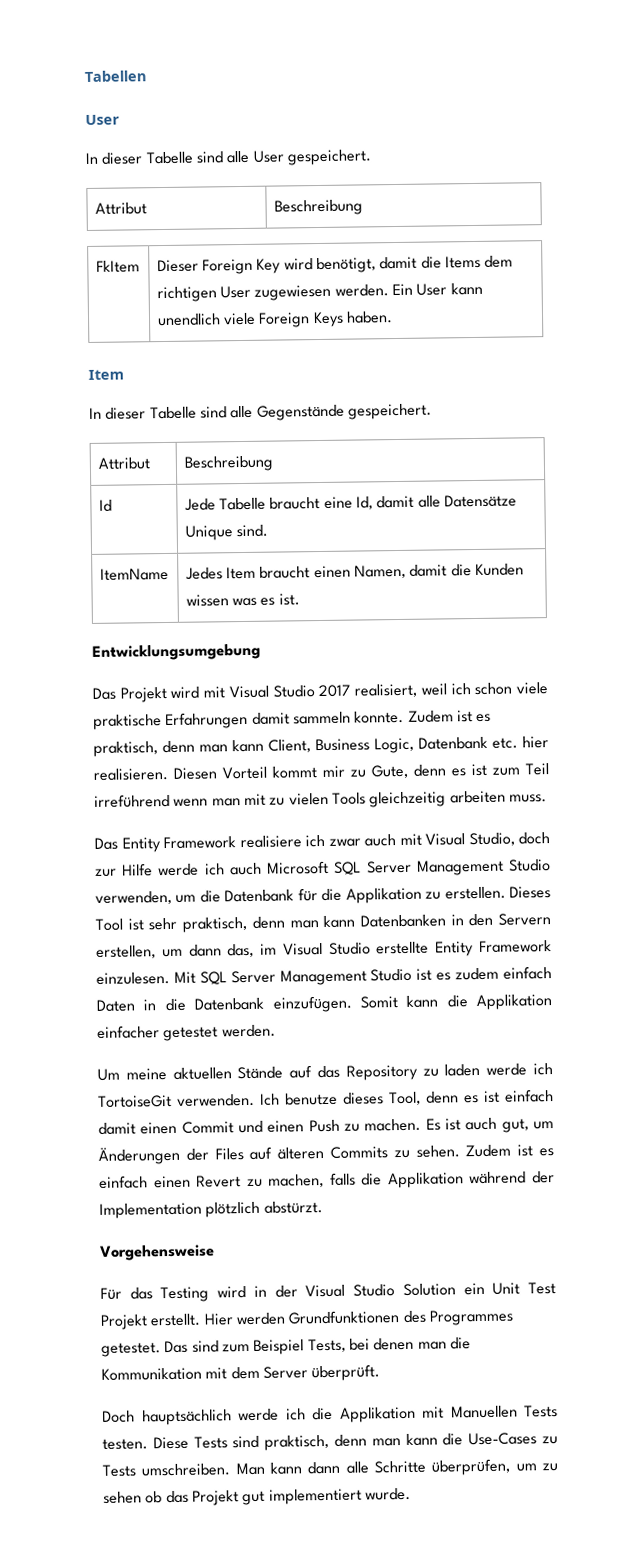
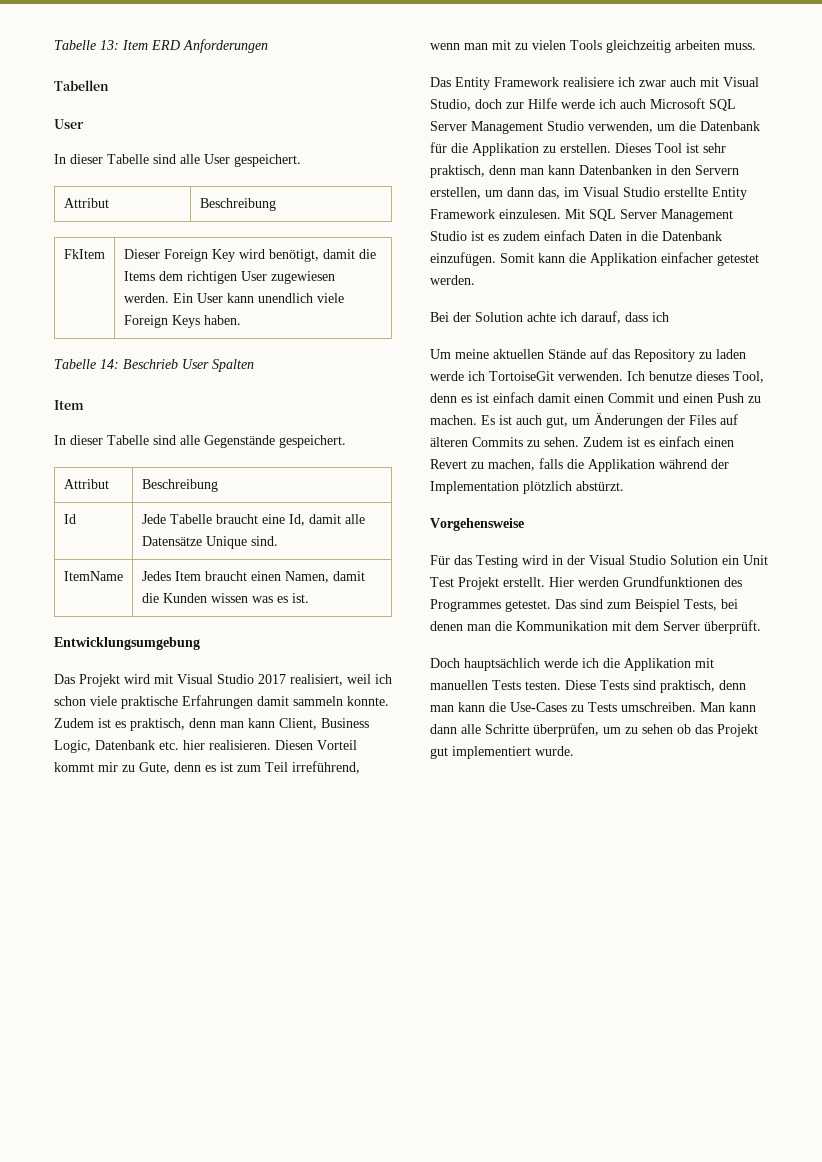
+ Tabelle 13: Item ERD Anforderungen
+ Tabelle 14: Beschrieb User Spalten
- Diesen Vorteil kommt mir zu Gute, denn es ist zum Teil irreführend wenn man mit zu vielen Tools gleichzeitig arbeiten muss.
+ Diesen Vorteil kommt mir zu Gute, denn es ist zum Teil irreführend, wenn man mit zu vielen Tools gleichzeitig arbeiten muss.
+ Bei der Solution achte ich darauf, dass ich
- Doch hauptsächlich werde ich die Applikation mit Manuellen Tests testen.
+ Doch hauptsächlich werde ich die Applikation mit manuellen Tests testen.

